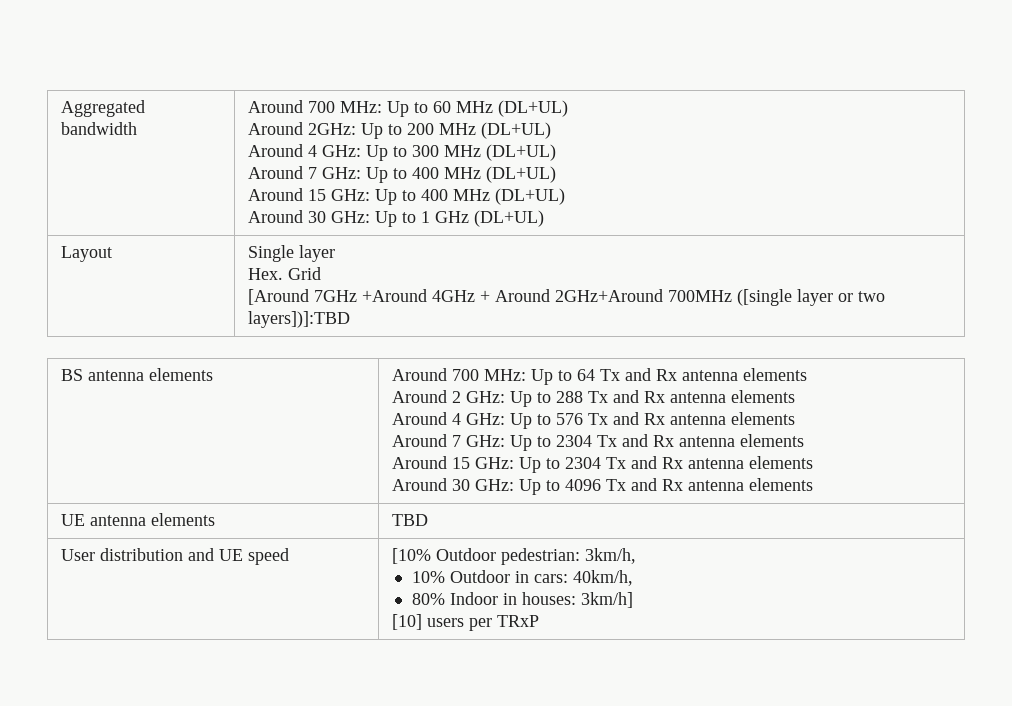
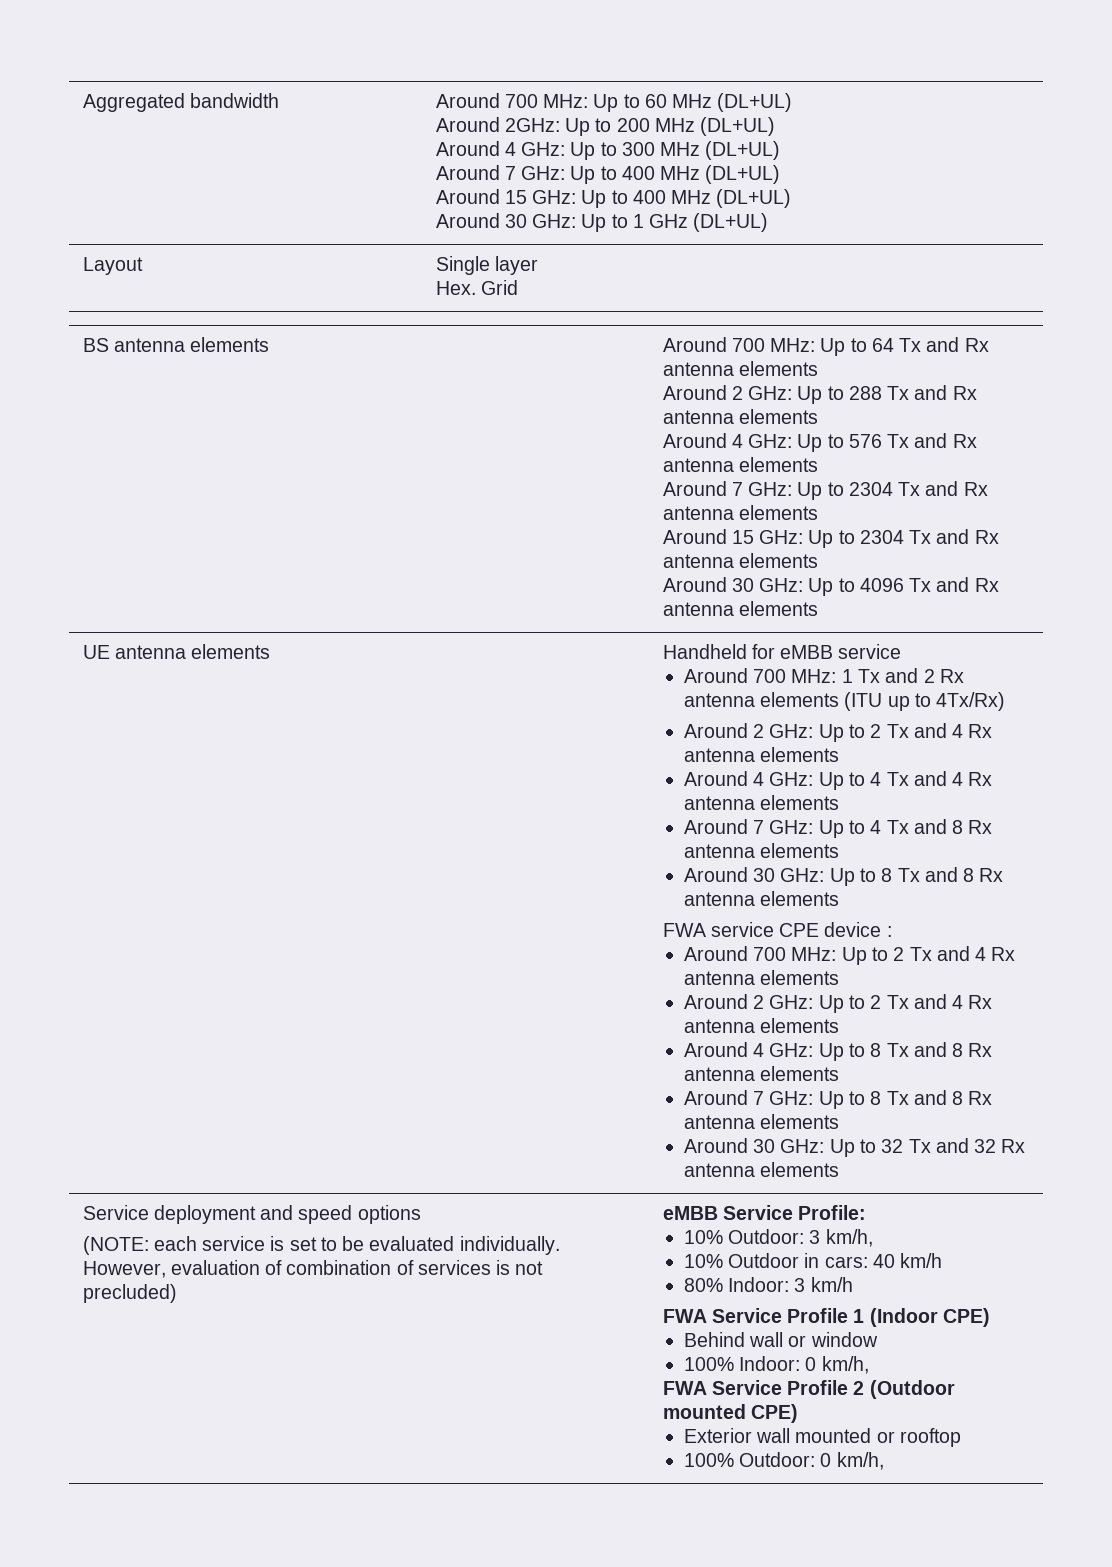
  Layout | Single layer
  Hex. Grid
- [Around 7GHz +Around 4GHz + Around 2GHz+Around 700MHz ([single layer or two layers])]:TBD
- TBD
- User distribution and UE speed | [10% Outdoor pedestrian: 3km/h,
- 10% Outdoor in cars: 40km/h,
- 80% Indoor in houses: 3km/h]
- [10] users per TRxP
+ Handheld for eMBB service
+ Around 700 MHz: 1 Tx and 2 Rx antenna elements (ITU up to 4Tx/Rx)
+ Around 2 GHz: Up to 2 Tx and 4 Rx antenna elements
+ Around 4 GHz: Up to 4 Tx and 4 Rx antenna elements
+ Around 7 GHz: Up to 4 Tx and 8 Rx antenna elements
+ Around 30 GHz: Up to 8 Tx and 8 Rx antenna elements
+ FWA service CPE device :
+ Around 700 MHz: Up to 2 Tx and 4 Rx antenna elements
+ Around 2 GHz: Up to 2 Tx and 4 Rx antenna elements
+ Around 4 GHz: Up to 8 Tx and 8 Rx antenna elements
+ Around 7 GHz: Up to 8 Tx and 8 Rx antenna elements
+ Around 30 GHz: Up to 32 Tx and 32 Rx antenna elements
+ Service deployment and speed options
+ (NOTE: each service is set to be evaluated individually. However, evaluation of combination of services is not precluded) | eMBB Service Profile:
+ 10% Outdoor: 3 km/h,
+ 10% Outdoor in cars: 40 km/h
+ 80% Indoor: 3 km/h
+ FWA Service Profile 1 (Indoor CPE)
+ Behind wall or window
+ 100% Indoor: 0 km/h,
+ FWA Service Profile 2 (Outdoor mounted CPE)
+ Exterior wall mounted or rooftop
+ 100% Outdoor: 0 km/h,

